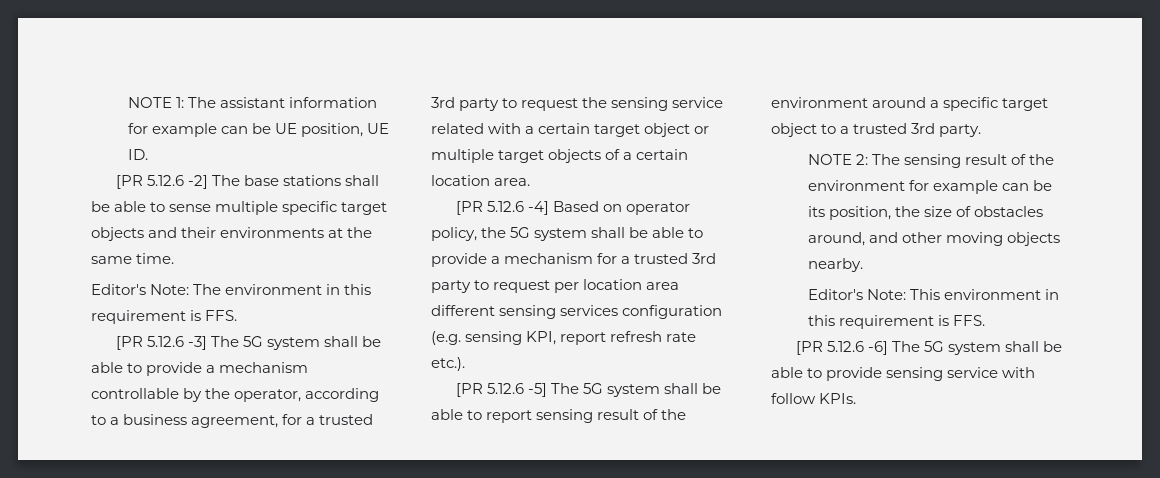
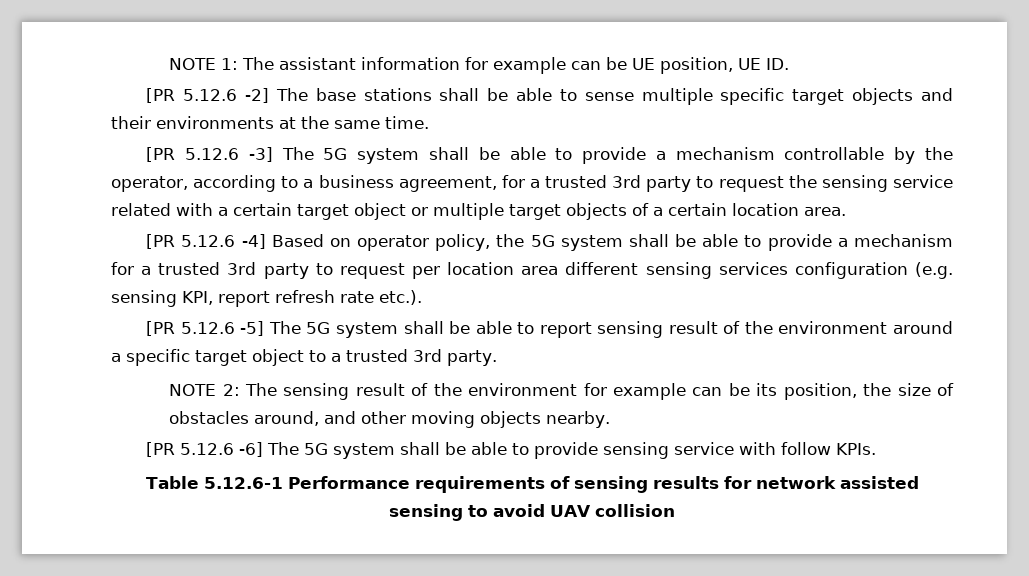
- Editor's Note: The environment in this requirement is FFS.
- Editor's Note: This environment in this requirement is FFS.
+ Table 5.12.6-1 Performance requirements of sensing results for network assisted sensing to avoid UAV collision

